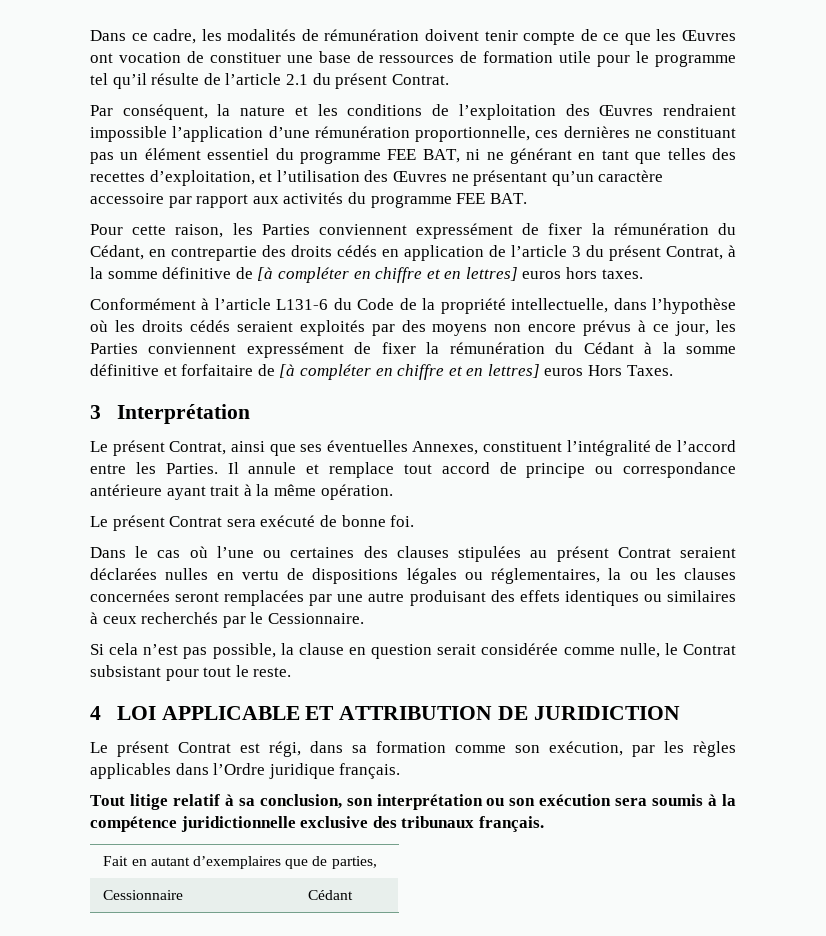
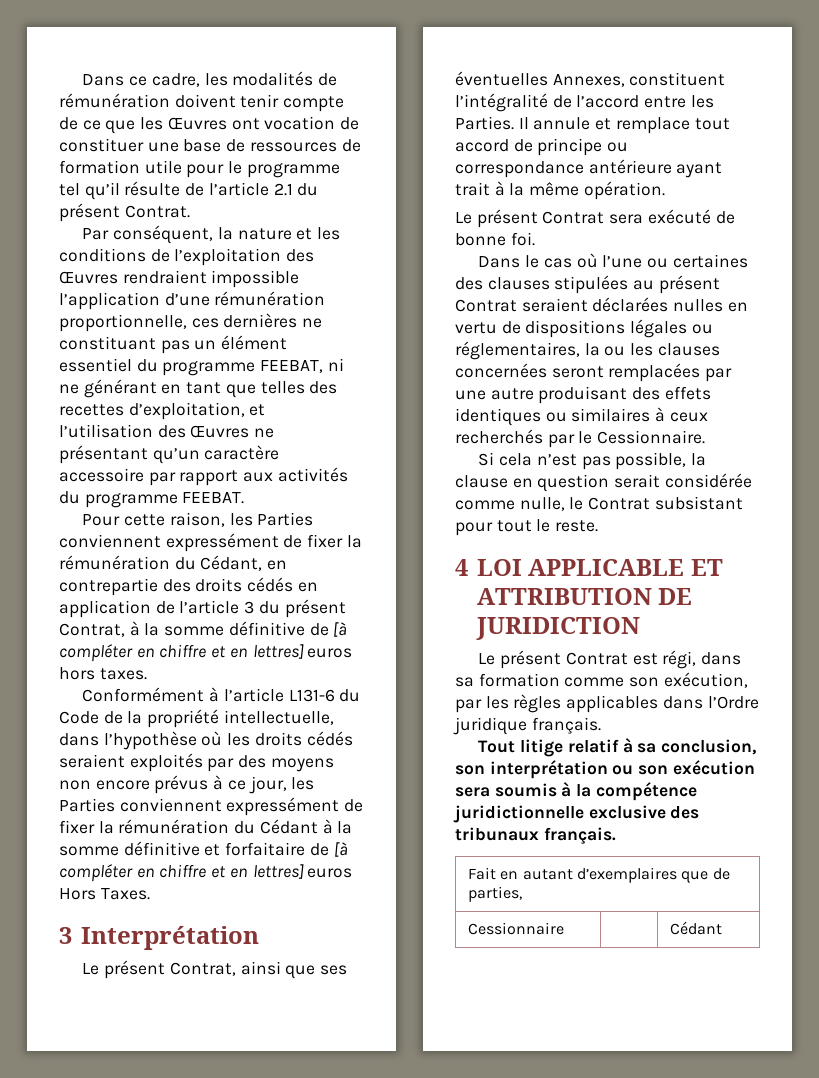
- Par conséquent, la nature et les conditions de l’exploitation des Œuvres rendraient impossible l’application d’une rémunération proportionnelle, ces dernières ne constituant pas un élément essentiel du programme FEE BAT, ni ne générant en tant que telles des recettes d’exploitation, et l’utilisation des Œuvres ne présentant qu’un caractère accessoire par rapport aux activités du programme FEE BAT.
+ Par conséquent, la nature et les conditions de l’exploitation des Œuvres rendraient impossible l’application d’une rémunération proportionnelle, ces dernières ne constituant pas un élément essentiel du programme FEEBAT, ni ne générant en tant que telles des recettes d’exploitation, et l’utilisation des Œuvres ne présentant qu’un caractère accessoire par rapport aux activités du programme FEEBAT.

